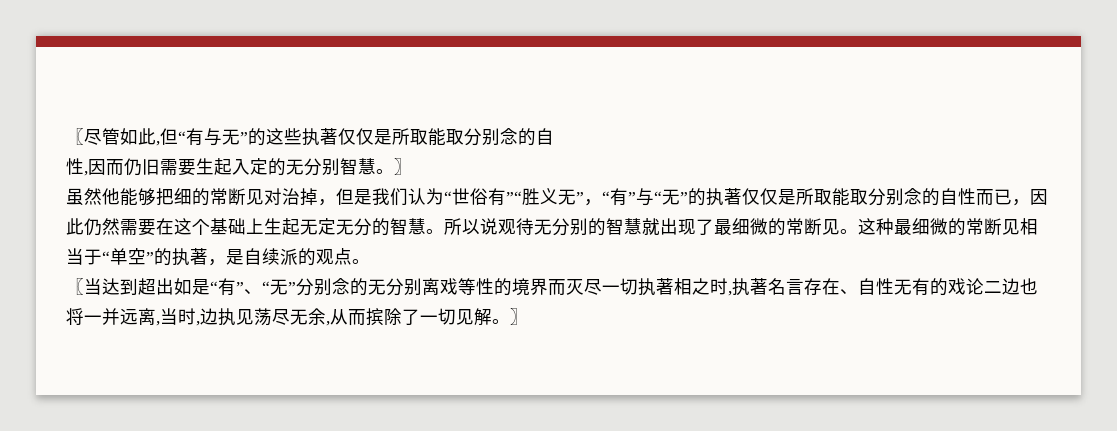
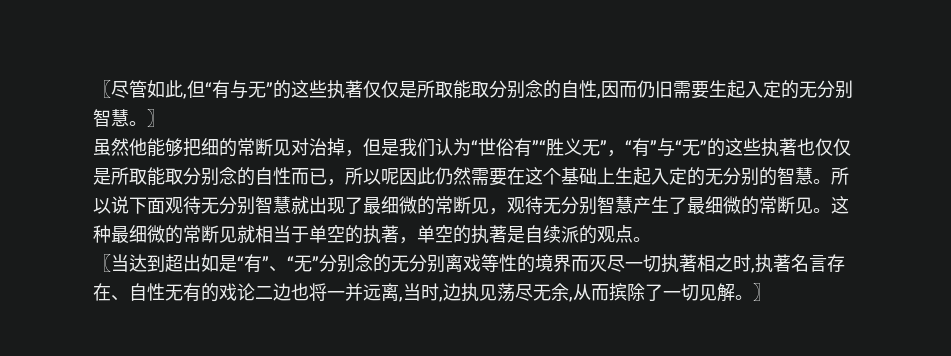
- 〖尽管如此,但“有与无”的这些执著仅仅是所取能取分别念的自
- 性,因而仍旧需要生起入定的无分别智慧。
+ 〖尽管如此,但“有与无”的这些执著仅仅是所取能取分别念的自性,因而仍旧需要生起入定的无分别智慧。
- 虽然他能够把细的常断见对治掉，但是我们认为“世俗有”“胜义无”，“有”与“无”的执著仅仅是所取能取分别念的自性而已，因此仍然需要在这个基础上生起无定无分的智慧。
+ 虽然他能够把细的常断见对治掉，但是我们认为“世俗有”“胜义无”，“有”与“无”的这些执著也仅仅是所取能取分别念的自性而已，所以呢因此仍然需要在这个基础上生起入定的无分别的智慧。
- 所以说观待无分别的智慧就出现了最细微的常断见。
+ 所以说下面观待无分别智慧就出现了最细微的常断见，观待无分别智慧产生了最细微的常断见。
- 这种最细微的常断见相当于“单空”的执著，是自续派的观点。
+ 这种最细微的常断见就相当于单空的执著，单空的执著是自续派的观点。

